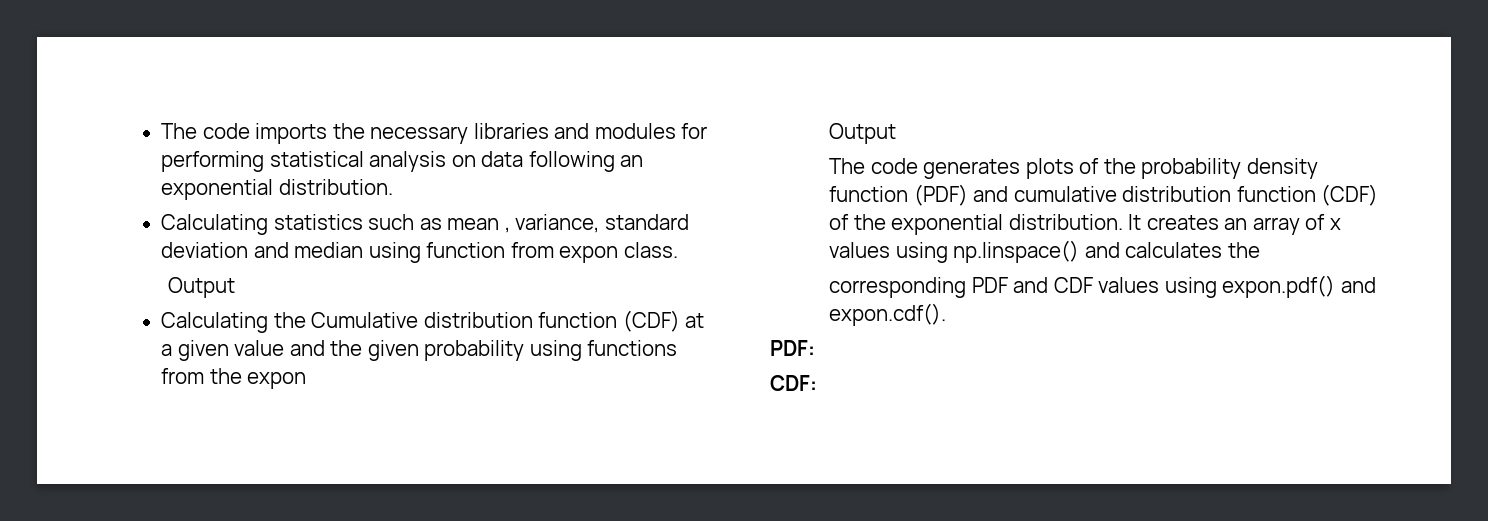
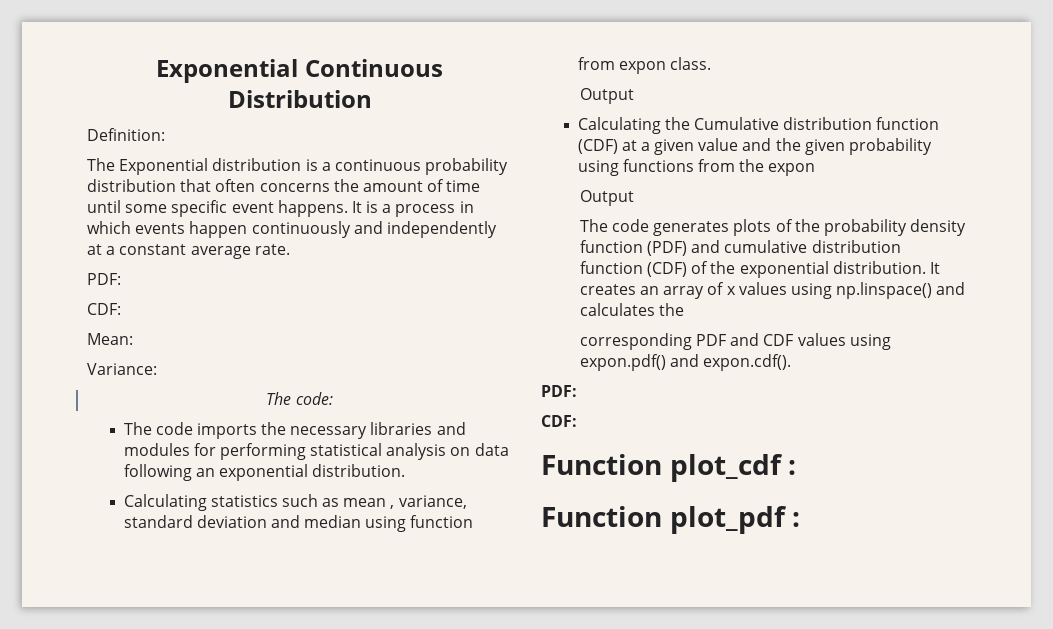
+ Exponential Continuous Distribution
+ Definition:
+ The Exponential distribution is a continuous probability distribution that often concerns the amount of time until some specific event happens. It is a process in which events happen continuously and independently at a constant average rate.
+ PDF:
+ CDF:
+ Mean:
+ Variance:
+ The code:
+ Function plot_cdf :
+ Function plot_pdf :

